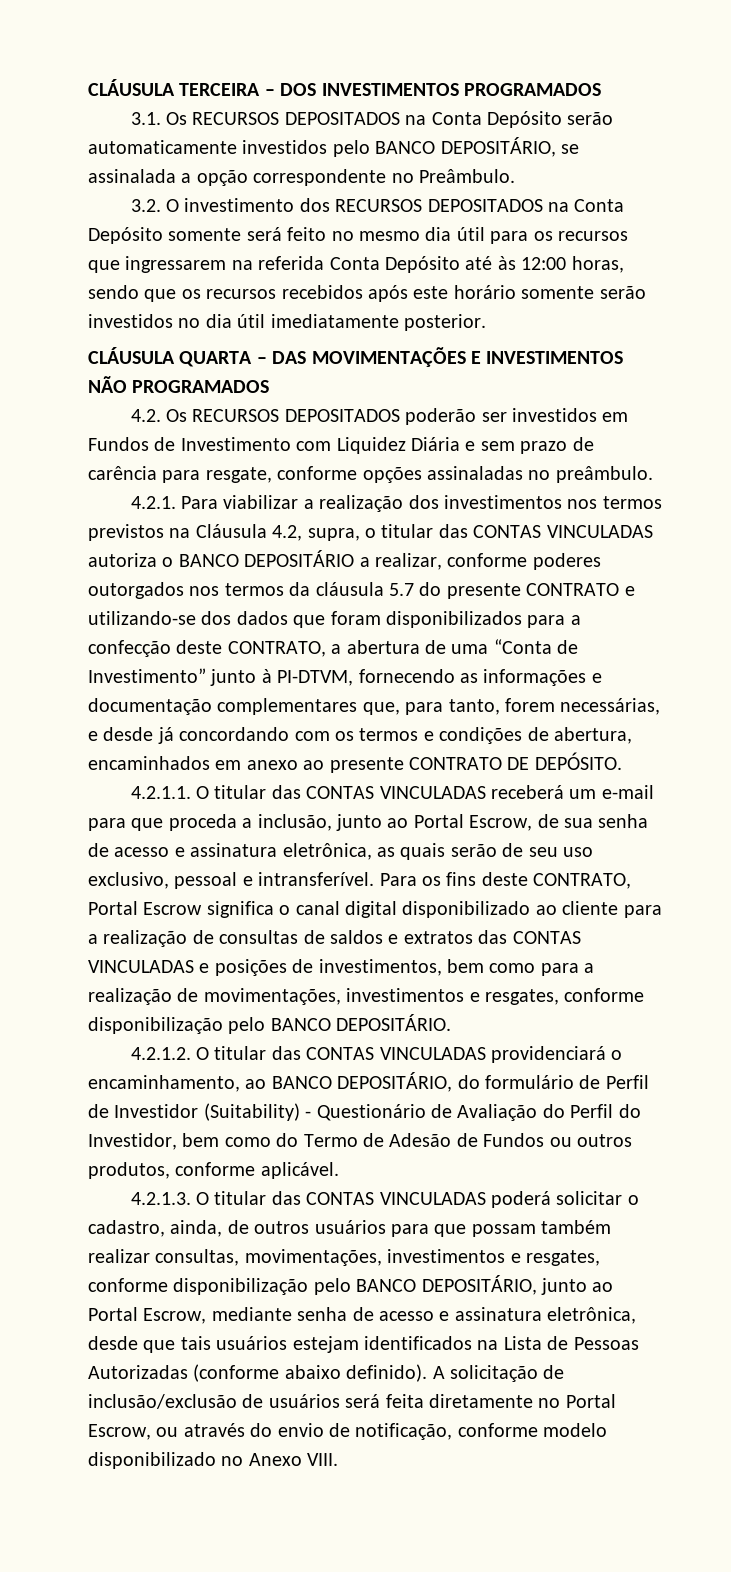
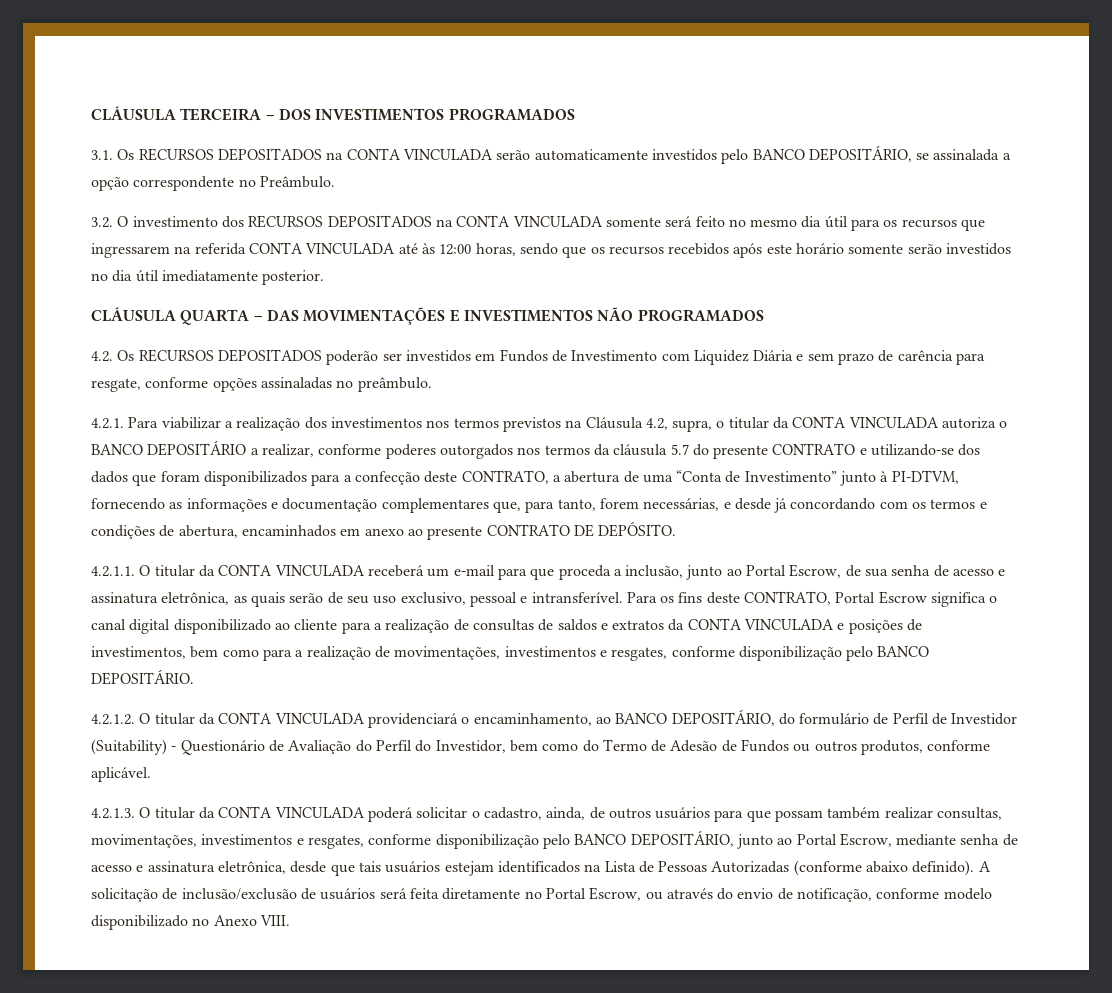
- 3.1. Os RECURSOS DEPOSITADOS na Conta Depósito serão automaticamente investidos pelo BANCO DEPOSITÁRIO, se assinalada a opção correspondente no Preâmbulo.
+ 3.1. Os RECURSOS DEPOSITADOS na CONTA VINCULADA serão automaticamente investidos pelo BANCO DEPOSITÁRIO, se assinalada a opção correspondente no Preâmbulo.
- 3.2. O investimento dos RECURSOS DEPOSITADOS na Conta Depósito somente será feito no mesmo dia útil para os recursos que ingressarem na referida Conta Depósito até às 12:00 horas, sendo que os recursos recebidos após este horário somente serão investidos no dia útil imediatamente posterior.
+ 3.2. O investimento dos RECURSOS DEPOSITADOS na CONTA VINCULADA somente será feito no mesmo dia útil para os recursos que ingressarem na referida CONTA VINCULADA até às 12:00 horas, sendo que os recursos recebidos após este horário somente serão investidos no dia útil imediatamente posterior.
- 4.2.1. Para viabilizar a realização dos investimentos nos termos previstos na Cláusula 4.2, supra, o titular das CONTAS VINCULADAS autoriza o BANCO DEPOSITÁRIO a realizar, conforme poderes outorgados nos termos da cláusula 5.7 do presente CONTRATO e utilizando-se dos dados que foram disponibilizados para a confecção deste CONTRATO, a abertura de uma “Conta de Investimento” junto à PI-DTVM, fornecendo as informações e documentação complementares que, para tanto, forem necessárias, e desde já concordando com os termos e condições de abertura, encaminhados em anexo ao presente CONTRATO DE DEPÓSITO.
+ 4.2.1. Para viabilizar a realização dos investimentos nos termos previstos na Cláusula 4.2, supra, o titular da CONTA VINCULADA autoriza o BANCO DEPOSITÁRIO a realizar, conforme poderes outorgados nos termos da cláusula 5.7 do presente CONTRATO e utilizando-se dos dados que foram disponibilizados para a confecção deste CONTRATO, a abertura de uma “Conta de Investimento” junto à PI-DTVM, fornecendo as informações e documentação complementares que, para tanto, forem necessárias, e desde já concordando com os termos e condições de abertura, encaminhados em anexo ao presente CONTRATO DE DEPÓSITO.
- 4.2.1.1. O titular das CONTAS VINCULADAS receberá um e-mail para que proceda a inclusão, junto ao Portal Escrow, de sua senha de acesso e assinatura eletrônica, as quais serão de seu uso exclusivo, pessoal e intransferível.
+ 4.2.1.1. O titular da CONTA VINCULADA receberá um e-mail para que proceda a inclusão, junto ao Portal Escrow, de sua senha de acesso e assinatura eletrônica, as quais serão de seu uso exclusivo, pessoal e intransferível.
- Para os fins deste CONTRATO, Portal Escrow significa o canal digital disponibilizado ao cliente para a realização de consultas de saldos e extratos das CONTAS VINCULADAS e posições de investimentos, bem como para a realização de movimentações, investimentos e resgates, conforme disponibilização pelo BANCO DEPOSITÁRIO.
+ Para os fins deste CONTRATO, Portal Escrow significa o canal digital disponibilizado ao cliente para a realização de consultas de saldos e extratos da CONTA VINCULADA e posições de investimentos, bem como para a realização de movimentações, investimentos e resgates, conforme disponibilização pelo BANCO DEPOSITÁRIO.
- 4.2.1.2. O titular das CONTAS VINCULADAS providenciará o encaminhamento, ao BANCO DEPOSITÁRIO, do formulário de Perfil de Investidor (Suitability) - Questionário de Avaliação do Perfil do Investidor, bem como do Termo de Adesão de Fundos ou outros produtos, conforme aplicável.
+ 4.2.1.2. O titular da CONTA VINCULADA providenciará o encaminhamento, ao BANCO DEPOSITÁRIO, do formulário de Perfil de Investidor (Suitability) - Questionário de Avaliação do Perfil do Investidor, bem como do Termo de Adesão de Fundos ou outros produtos, conforme aplicável.
- 4.2.1.3. O titular das CONTAS VINCULADAS poderá solicitar o cadastro, ainda, de outros usuários para que possam também realizar consultas, movimentações, investimentos e resgates, conforme disponibilização pelo BANCO DEPOSITÁRIO, junto ao Portal Escrow, mediante senha de acesso e assinatura eletrônica, desde que tais usuários estejam identificados na Lista de Pessoas Autorizadas (conforme abaixo definido).
+ 4.2.1.3. O titular da CONTA VINCULADA poderá solicitar o cadastro, ainda, de outros usuários para que possam também realizar consultas, movimentações, investimentos e resgates, conforme disponibilização pelo BANCO DEPOSITÁRIO, junto ao Portal Escrow, mediante senha de acesso e assinatura eletrônica, desde que tais usuários estejam identificados na Lista de Pessoas Autorizadas (conforme abaixo definido).

